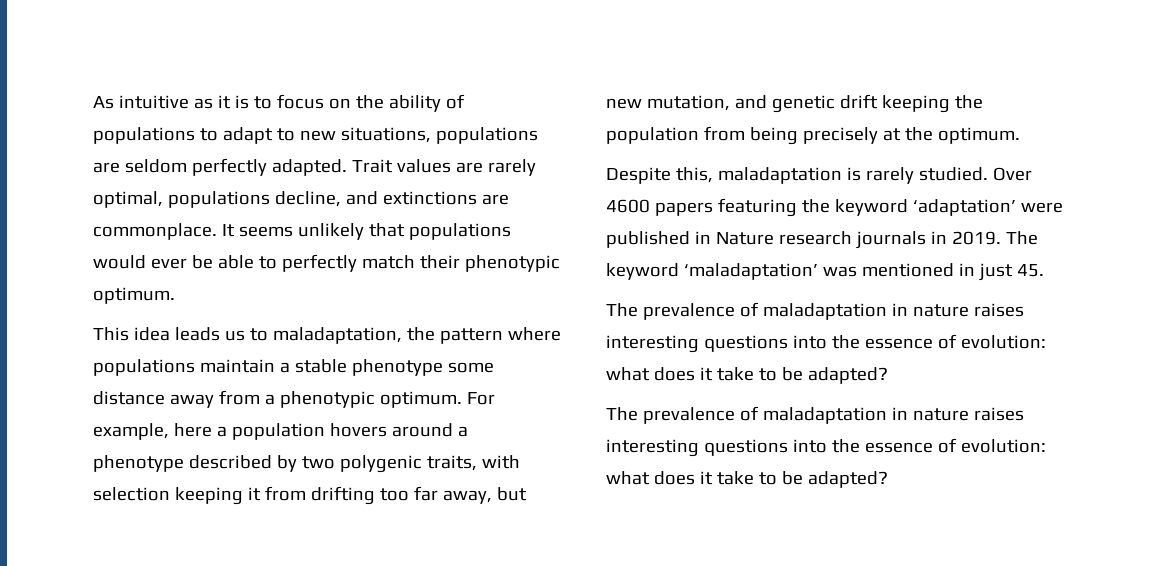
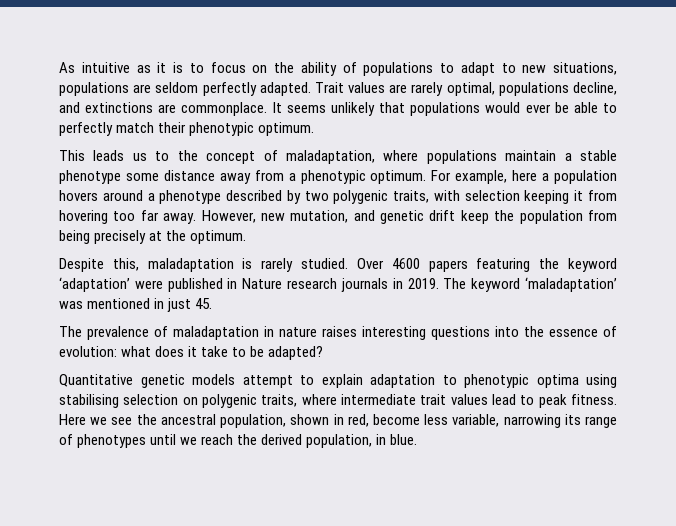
- This idea leads us to maladaptation, the pattern where populations maintain a stable phenotype some distance away from a phenotypic optimum.
+ This leads us to the concept of maladaptation, where populations maintain a stable phenotype some distance away from a phenotypic optimum.
- For example, here a population hovers around a phenotype described by two polygenic traits, with selection keeping it from drifting too far away, but new mutation, and genetic drift keeping the population from being precisely at the optimum.
+ For example, here a population hovers around a phenotype described by two polygenic traits, with selection keeping it from hovering too far away. However, new mutation, and genetic drift keep the population from being precisely at the optimum.
  The keyword ‘maladaptation’ was mentioned in just 45.
  The prevalence of maladaptation in nature raises interesting questions into the essence of evolution: what does it take to be adapted?
- The prevalence of maladaptation in nature raises interesting questions into the essence of evolution: what does it take to be adapted?
+ Quantitative genetic models attempt to explain adaptation to phenotypic optima using stabilising selection on polygenic traits, where intermediate trait values lead to peak fitness. Here we see the ancestral population, shown in red, become less variable, narrowing its range of phenotypes until we reach the derived population, in blue.

